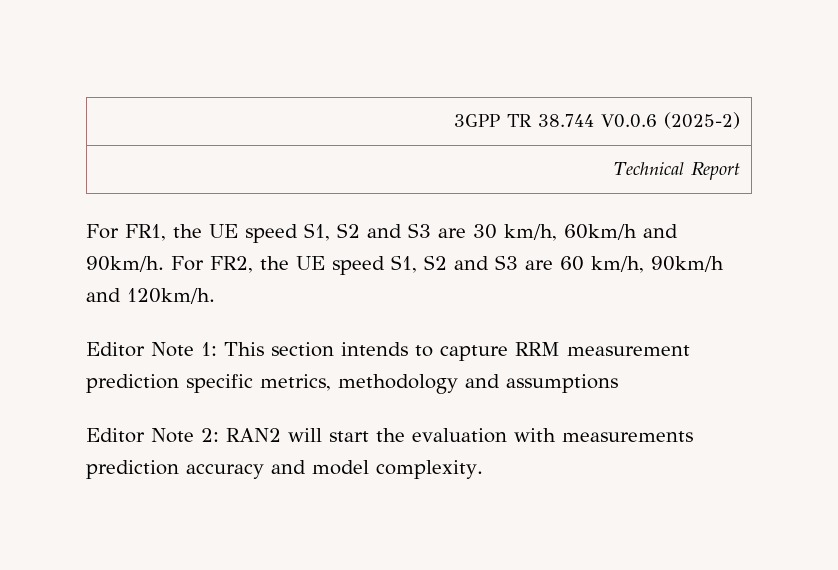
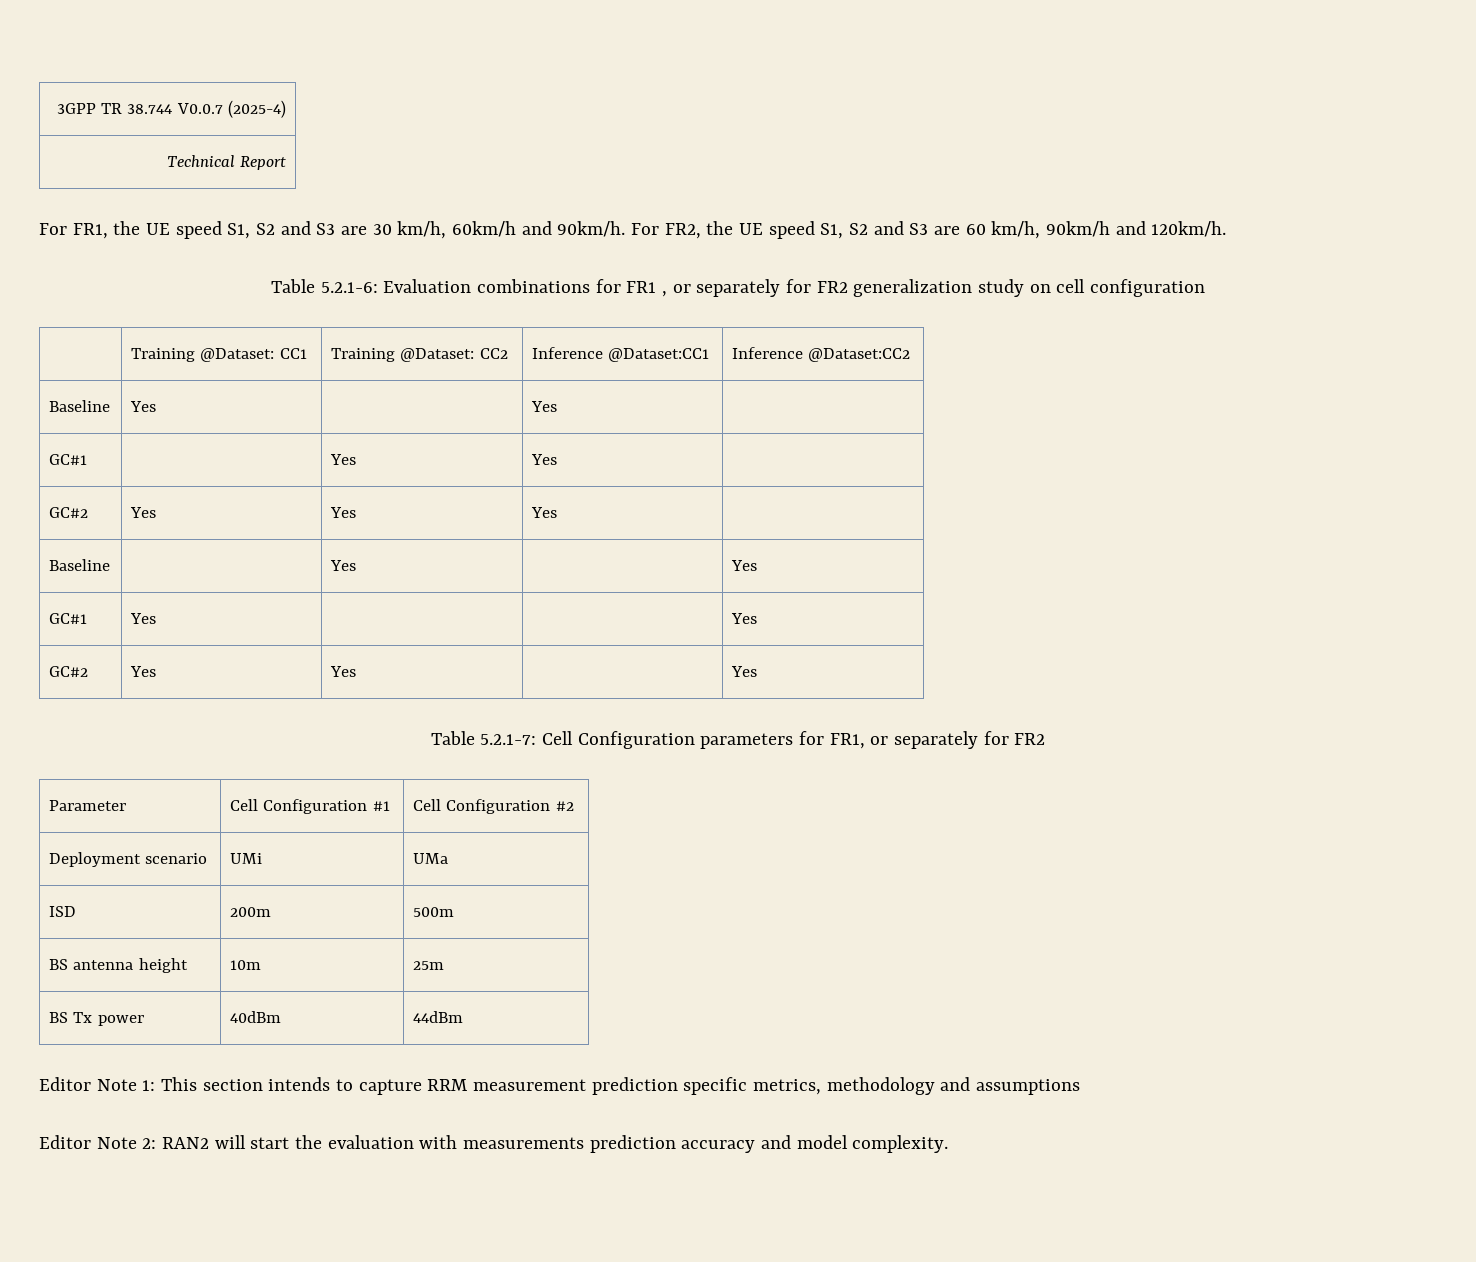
- 3GPP TR 38.744 V0.0.6 (2025-2)
+ 3GPP TR 38.744 V0.0.7 (2025-4)
+ Table 5.2.1-6: Evaluation combinations for FR1 , or separately for FR2 generalization study on cell configuration
+ | Training @Dataset: CC1 | Training @Dataset: CC2 | Inference @Dataset:CC1 | Inference @Dataset:CC2
+ Baseline | Yes | | Yes |
+ GC#1 | | Yes | Yes |
+ GC#2 | Yes | Yes | Yes |
+ Baseline | | Yes | | Yes
+ GC#1 | Yes | | | Yes
+ GC#2 | Yes | Yes | | Yes
+ Table 5.2.1-7: Cell Configuration parameters for FR1, or separately for FR2
+ Parameter | Cell Configuration #1 | Cell Configuration #2
+ Deployment scenario | UMi | UMa
+ ISD | 200m | 500m
+ BS antenna height | 10m | 25m
+ BS Tx power | 40dBm | 44dBm

